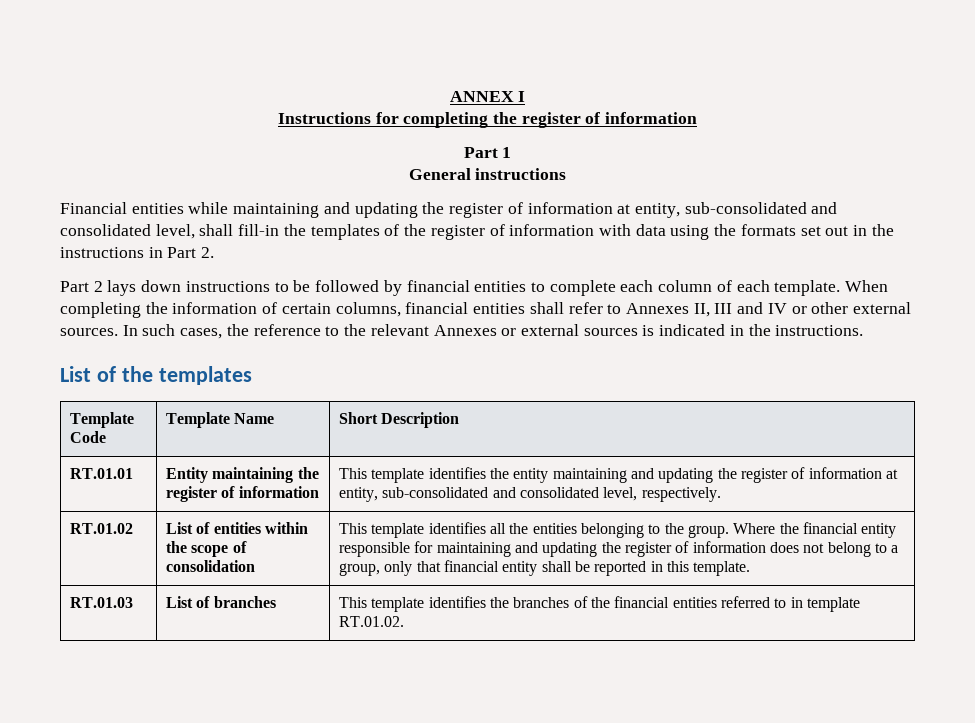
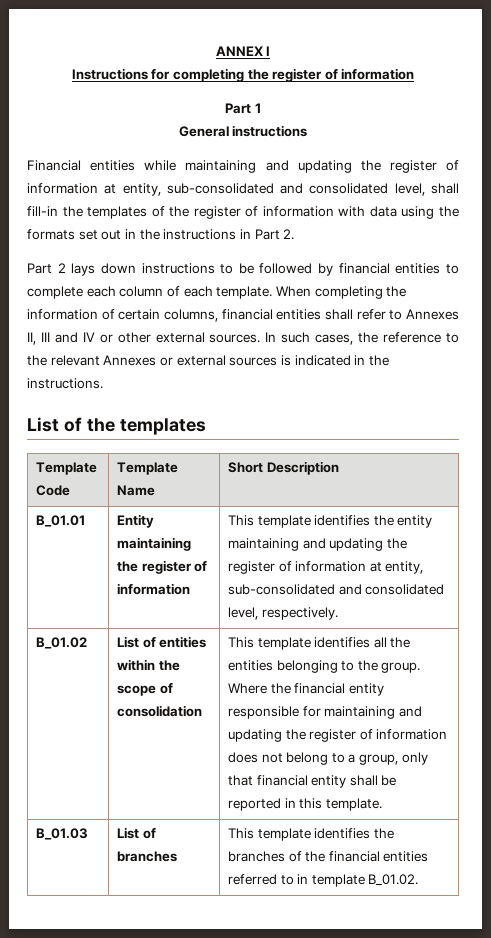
- RT.01.01 | Entity maintaining the register of information | This template identifies the entity maintaining and updating the register of information at entity, sub-consolidated and consolidated level, respectively.
+ B_01.01 | Entity maintaining the register of information | This template identifies the entity maintaining and updating the register of information at entity, sub-consolidated and consolidated level, respectively.
- RT.01.02
+ B_01.02
- RT.01.03 | List of branches | This template identifies the branches of the financial entities referred to in template RT.01.02.
+ B_01.03 | List of branches | This template identifies the branches of the financial entities referred to in template B_01.02.

